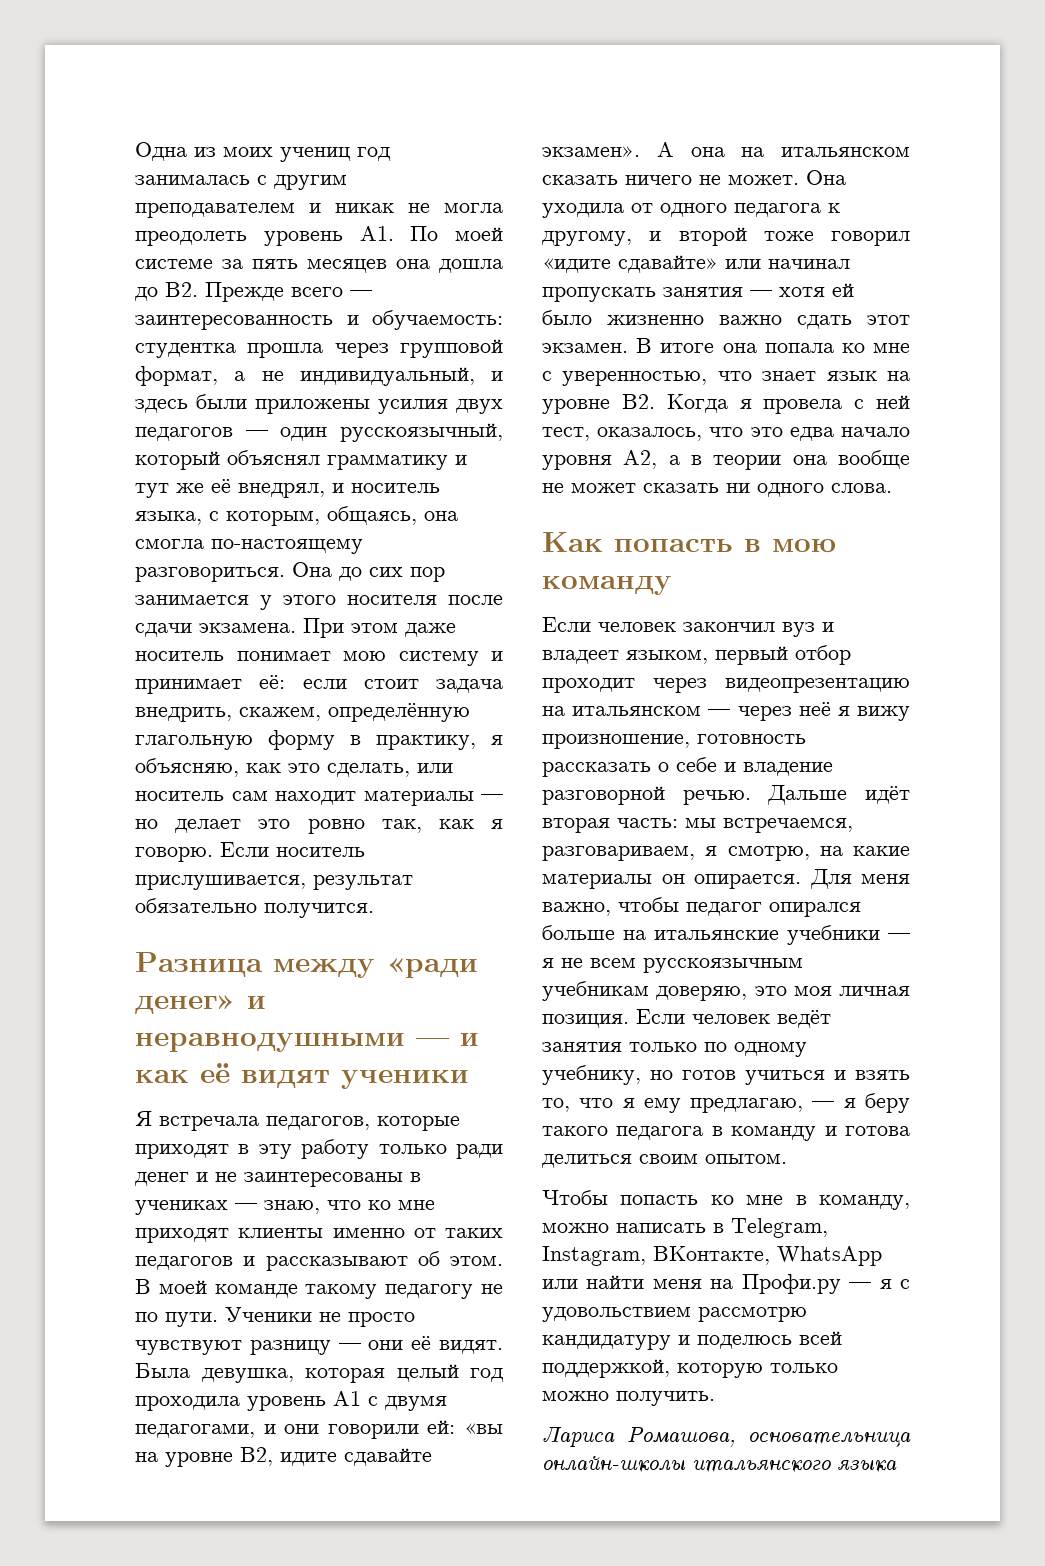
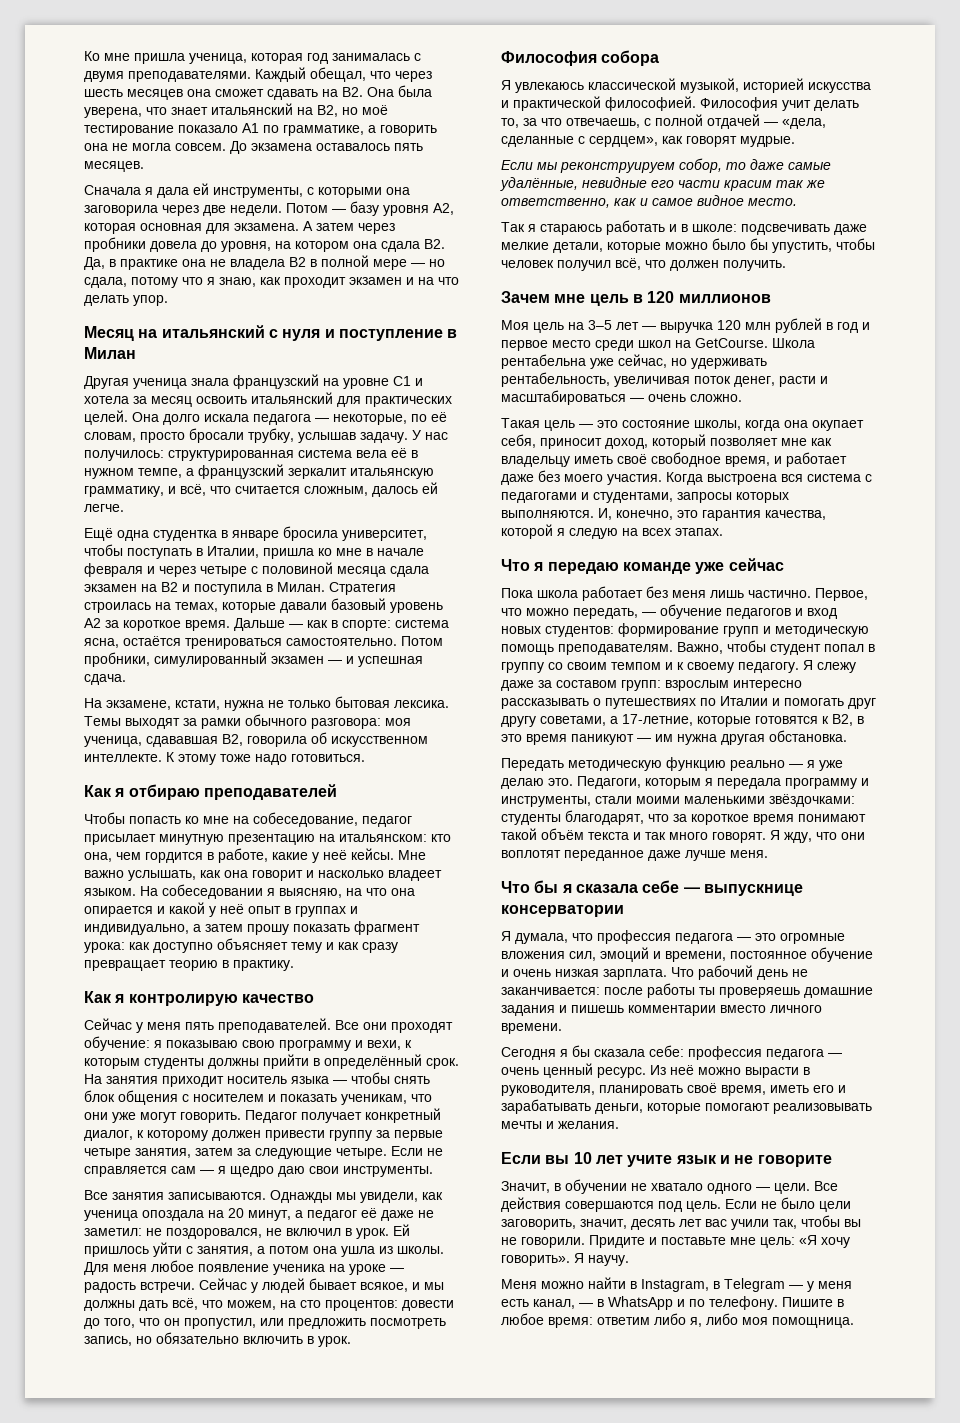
- Одна из моих учениц год занималась с другим преподавателем и никак не могла преодолеть уровень A1. По моей системе за пять месяцев она дошла до B2. Прежде всего — заинтересованность и обучаемость: студентка прошла через групповой формат, а не индивидуальный, и здесь были приложены усилия двух педагогов — один русскоязычный, который объяснял грамматику и тут же её внедрял, и носитель языка, с которым, общаясь, она смогла по-настоящему разговориться. Она до сих пор занимается у этого носителя после сдачи экзамена. При этом даже носитель понимает мою систему и принимает её: если стоит задача внедрить, скажем, определённую глагольную форму в практику, я объясняю, как это сделать, или носитель сам находит материалы — но делает это ровно так, как я говорю. Если носитель прислушивается, результат обязательно получится.
- Разница между «ради денег» и неравнодушными — и как её видят ученики
- Я встречала педагогов, которые приходят в эту работу только ради денег и не заинтересованы в учениках — знаю, что ко мне приходят клиенты именно от таких педагогов и рассказывают об этом. В моей команде такому педагогу не по пути. Ученики не просто чувствуют разницу — они её видят. Была девушка, которая целый год проходила уровень A1 с двумя педагогами, и они говорили ей: «вы на уровне B2, идите сдавайте экзамен». А она на итальянском сказать ничего не может. Она уходила от одного педагога к другому, и второй тоже говорил «идите сдавайте» или начинал пропускать занятия — хотя ей было жизненно важно сдать этот экзамен. В итоге она попала ко мне с уверенностью, что знает язык на уровне B2. Когда я провела с ней тест, оказалось, что это едва начало уровня A2, а в теории она вообще не может сказать ни одного слова.
- Как попасть в мою команду
- Если человек закончил вуз и владеет языком, первый отбор проходит через видеопрезентацию на итальянском — через неё я вижу произношение, готовность рассказать о себе и владение разговорной речью. Дальше идёт вторая часть: мы встречаемся, разговариваем, я смотрю, на какие материалы он опирается. Для меня важно, чтобы педагог опирался больше на итальянские учебники — я не всем русскоязычным учебникам доверяю, это моя личная позиция. Если человек ведёт занятия только по одному учебнику, но готов учиться и взять то, что я ему предлагаю, — я беру такого педагога в команду и готова делиться своим опытом.
- Чтобы попасть ко мне в команду, можно написать в Telegram, Instagram, ВКонтакте, WhatsApp или найти меня на Профи.ру — я с удовольствием рассмотрю кандидатуру и поделюсь всей поддержкой, которую только можно получить.
- Лариса Ромашова, основательница онлайн-школы итальянского языка
+ Ко мне пришла ученица, которая год занималась с двумя преподавателями. Каждый обещал, что через шесть месяцев она сможет сдавать на B2. Она была уверена, что знает итальянский на B2, но моё тестирование показало A1 по грамматике, а говорить она не могла совсем. До экзамена оставалось пять месяцев.
+ Сначала я дала ей инструменты, с которыми она заговорила через две недели. Потом — базу уровня A2, которая основная для экзамена. А затем через пробники довела до уровня, на котором она сдала B2. Да, в практике она не владела B2 в полной мере — но сдала, потому что я знаю, как проходит экзамен и на что делать упор.
+ Месяц на итальянский с нуля и поступление в Милан
+ Другая ученица знала французский на уровне C1 и хотела за месяц освоить итальянский для практических целей. Она долго искала педагога — некоторые, по её словам, просто бросали трубку, услышав задачу. У нас получилось: структурированная система вела её в нужном темпе, а французский зеркалит итальянскую грамматику, и всё, что считается сложным, далось ей легче.
+ Ещё одна студентка в январе бросила университет, чтобы поступать в Италии, пришла ко мне в начале февраля и через четыре с половиной месяца сдала экзамен на B2 и поступила в Милан. Стратегия строилась на темах, которые давали базовый уровень A2 за короткое время. Дальше — как в спорте: система ясна, остаётся тренироваться самостоятельно. Потом пробники, симулированный экзамен — и успешная сдача.
+ На экзамене, кстати, нужна не только бытовая лексика. Темы выходят за рамки обычного разговора: моя ученица, сдававшая B2, говорила об искусственном интеллекте. К этому тоже надо готовиться.
+ Как я отбираю преподавателей
+ Чтобы попасть ко мне на собеседование, педагог присылает минутную презентацию на итальянском: кто она, чем гордится в работе, какие у неё кейсы. Мне важно услышать, как она говорит и насколько владеет языком. На собеседовании я выясняю, на что она опирается и какой у неё опыт в группах и индивидуально, а затем прошу показать фрагмент урока: как доступно объясняет тему и как сразу превращает теорию в практику.
+ Как я контролирую качество
+ Сейчас у меня пять преподавателей. Все они проходят обучение: я показываю свою программу и вехи, к которым студенты должны прийти в определённый срок. На занятия приходит носитель языка — чтобы снять блок общения с носителем и показать ученикам, что они уже могут говорить. Педагог получает конкретный диалог, к которому должен привести группу за первые четыре занятия, затем за следующие четыре. Если не справляется сам — я щедро даю свои инструменты.
+ Все занятия записываются. Однажды мы увидели, как ученица опоздала на 20 минут, а педагог её даже не заметил: не поздоровался, не включил в урок. Ей пришлось уйти с занятия, а потом она ушла из школы. Для меня любое появление ученика на уроке — радость встречи. Сейчас у людей бывает всякое, и мы должны дать всё, что можем, на сто процентов: довести до того, что он пропустил, или предложить посмотреть запись, но обязательно включить в урок.
+ Философия собора
+ Я увлекаюсь классической музыкой, историей искусства и практической философией. Философия учит делать то, за что отвечаешь, с полной отдачей — «дела, сделанные с сердцем», как говорят мудрые.
+ Если мы реконструируем собор, то даже самые удалённые, невидные его части красим так же ответственно, как и самое видное место.
+ Так я стараюсь работать и в школе: подсвечивать даже мелкие детали, которые можно было бы упустить, чтобы человек получил всё, что должен получить.
+ Зачем мне цель в 120 миллионов
+ Моя цель на 3–5 лет — выручка 120 млн рублей в год и первое место среди школ на GetCourse. Школа рентабельна уже сейчас, но удерживать рентабельность, увеличивая поток денег, расти и масштабироваться — очень сложно.
+ Такая цель — это состояние школы, когда она окупает себя, приносит доход, который позволяет мне как владельцу иметь своё свободное время, и работает даже без моего участия. Когда выстроена вся система с педагогами и студентами, запросы которых выполняются. И, конечно, это гарантия качества, которой я следую на всех этапах.
+ Что я передаю команде уже сейчас
+ Пока школа работает без меня лишь частично. Первое, что можно передать, — обучение педагогов и вход новых студентов: формирование групп и методическую помощь преподавателям. Важно, чтобы студент попал в группу со своим темпом и к своему педагогу. Я слежу даже за составом групп: взрослым интересно рассказывать о путешествиях по Италии и помогать друг другу советами, а 17-летние, которые готовятся к B2, в это время паникуют — им нужна другая обстановка.
+ Передать методическую функцию реально — я уже делаю это. Педагоги, которым я передала программу и инструменты, стали моими маленькими звёздочками: студенты благодарят, что за короткое время понимают такой объём текста и так много говорят. Я жду, что они воплотят переданное даже лучше меня.
+ Что бы я сказала себе — выпускнице консерватории
+ Я думала, что профессия педагога — это огромные вложения сил, эмоций и времени, постоянное обучение и очень низкая зарплата. Что рабочий день не заканчивается: после работы ты проверяешь домашние задания и пишешь комментарии вместо личного времени.
+ Сегодня я бы сказала себе: профессия педагога — очень ценный ресурс. Из неё можно вырасти в руководителя, планировать своё время, иметь его и зарабатывать деньги, которые помогают реализовывать мечты и желания.
+ Если вы 10 лет учите язык и не говорите
+ Значит, в обучении не хватало одного — цели. Все действия совершаются под цель. Если не было цели заговорить, значит, десять лет вас учили так, чтобы вы не говорили. Придите и поставьте мне цель: «Я хочу говорить». Я научу.
+ Меня можно найти в Instagram, в Telegram — у меня есть канал, — в WhatsApp и по телефону. Пишите в любое время: ответим либо я, либо моя помощница.

